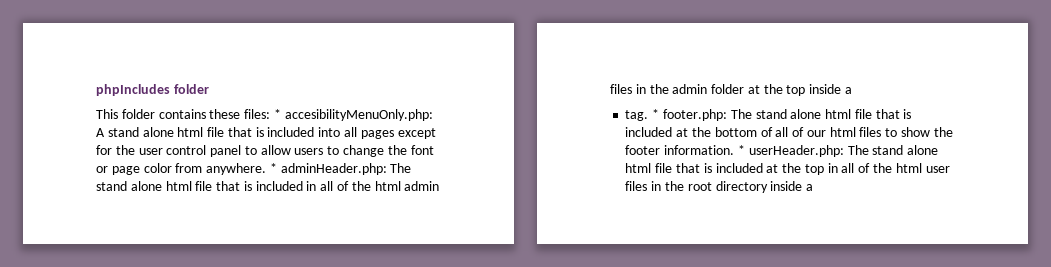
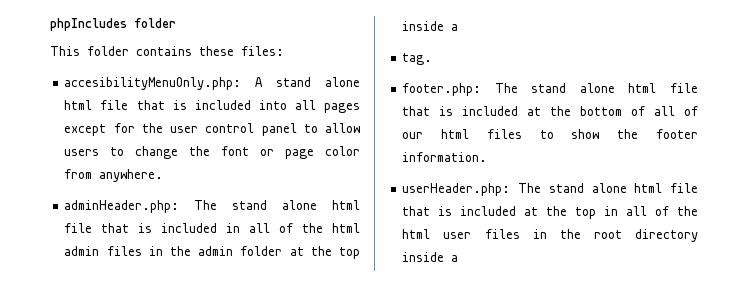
- This folder contains these files: * accesibilityMenuOnly.php: A stand alone html file that is included into all pages except for the user control panel to allow users to change the font or page color from anywhere. * adminHeader.php: The stand alone html file that is included in all of the html admin files in the admin folder at the top inside a
+ This folder contains these files:
+ accesibilityMenuOnly.php: A stand alone html file that is included into all pages except for the user control panel to allow users to change the font or page color from anywhere.
+ adminHeader.php: The stand alone html file that is included in all of the html admin files in the admin folder at the top inside a
- tag. * footer.php: The stand alone html file that is included at the bottom of all of our html files to show the footer information. * userHeader.php: The stand alone html file that is included at the top in all of the html user files in the root directory inside a
+ tag.
+ footer.php: The stand alone html file that is included at the bottom of all of our html files to show the footer information.
+ userHeader.php: The stand alone html file that is included at the top in all of the html user files in the root directory inside a

